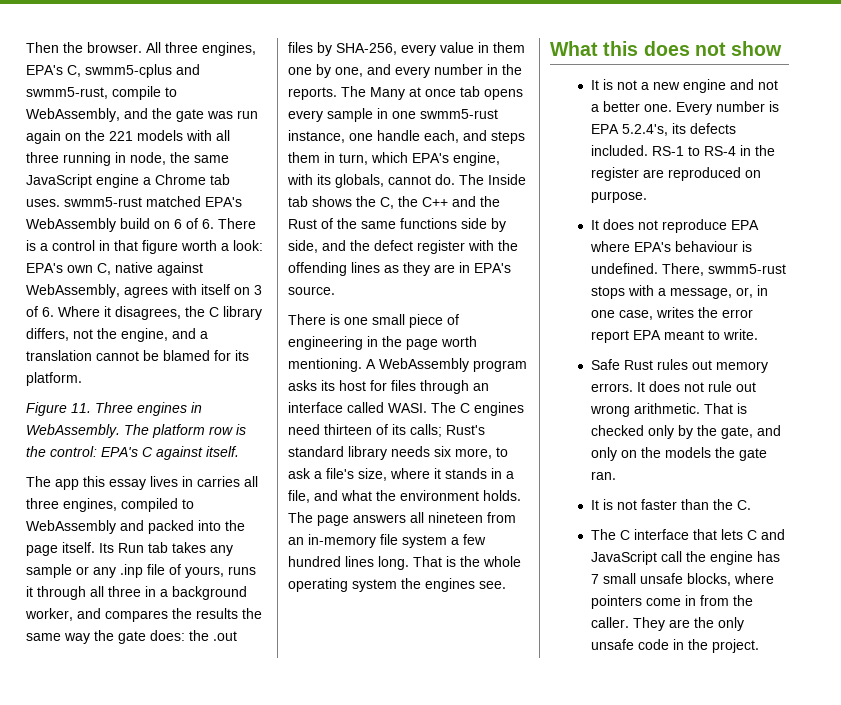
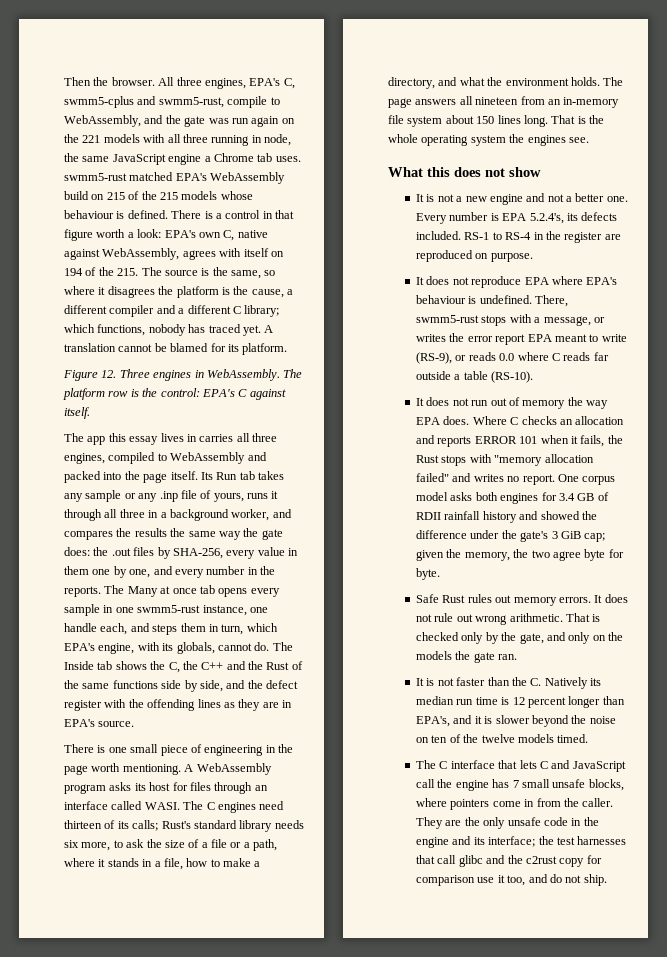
- All three engines, EPA's C, swmm5-cplus and swmm5-rust, compile to WebAssembly, and the gate was run again on the 221 models with all three running in node, the same JavaScript engine a Chrome tab uses. swmm5-rust matched EPA's WebAssembly build on 6 of 6. There is a control in that figure worth a look:
+ All three engines, EPA's C, swmm5-cplus and swmm5-rust, compile to WebAssembly, and the gate was run again on the 221 models with all three running in node, the same JavaScript engine a Chrome tab uses. swmm5-rust matched EPA's WebAssembly build on 215 of the 215 models whose behaviour is defined. There is a control in that figure worth a look:
- EPA's own C, native against WebAssembly, agrees with itself on 3 of 6. Where it disagrees, the C library differs, not the engine, and a translation cannot be blamed for its platform.
+ EPA's own C, native against WebAssembly, agrees with itself on 194 of the 215. The source is the same, so where it disagrees the platform is the cause, a different compiler and a different C library; which functions, nobody has traced yet. A translation cannot be blamed for its platform.
- Figure 11. Three engines in WebAssembly.
+ Figure 12. Three engines in WebAssembly.
- The C engines need thirteen of its calls; Rust's standard library needs six more, to ask a file's size, where it stands in a file, and what the environment holds.
+ The C engines need thirteen of its calls; Rust's standard library needs six more, to ask the size of a file or a path, where it stands in a file, how to make a directory, and what the environment holds.
- The page answers all nineteen from an in-memory file system a few hundred lines long.
+ The page answers all nineteen from an in-memory file system about 150 lines long.
- There, swmm5-rust stops with a message, or, in one case, writes the error report EPA meant to write.
+ There, swmm5-rust stops with a message, or writes the error report EPA meant to write (RS-9), or reads 0.0 where C reads far outside a table (RS-10).
+ It does not run out of memory the way EPA does. Where C checks an allocation and reports ERROR 101 when it fails, the Rust stops with "memory allocation failed" and writes no report. One corpus model asks both engines for 3.4 GB of RDII rainfall history and showed the difference under the gate's 3 GiB cap; given the memory, the two agree byte for byte.
- It is not faster than the C.
+ It is not faster than the C. Natively its median run time is 12 percent longer than EPA's, and it is slower beyond the noise on ten of the twelve models timed.
- They are the only unsafe code in the project.
+ They are the only unsafe code in the engine and its interface; the test harnesses that call glibc and the c2rust copy for comparison use it too, and do not ship.

